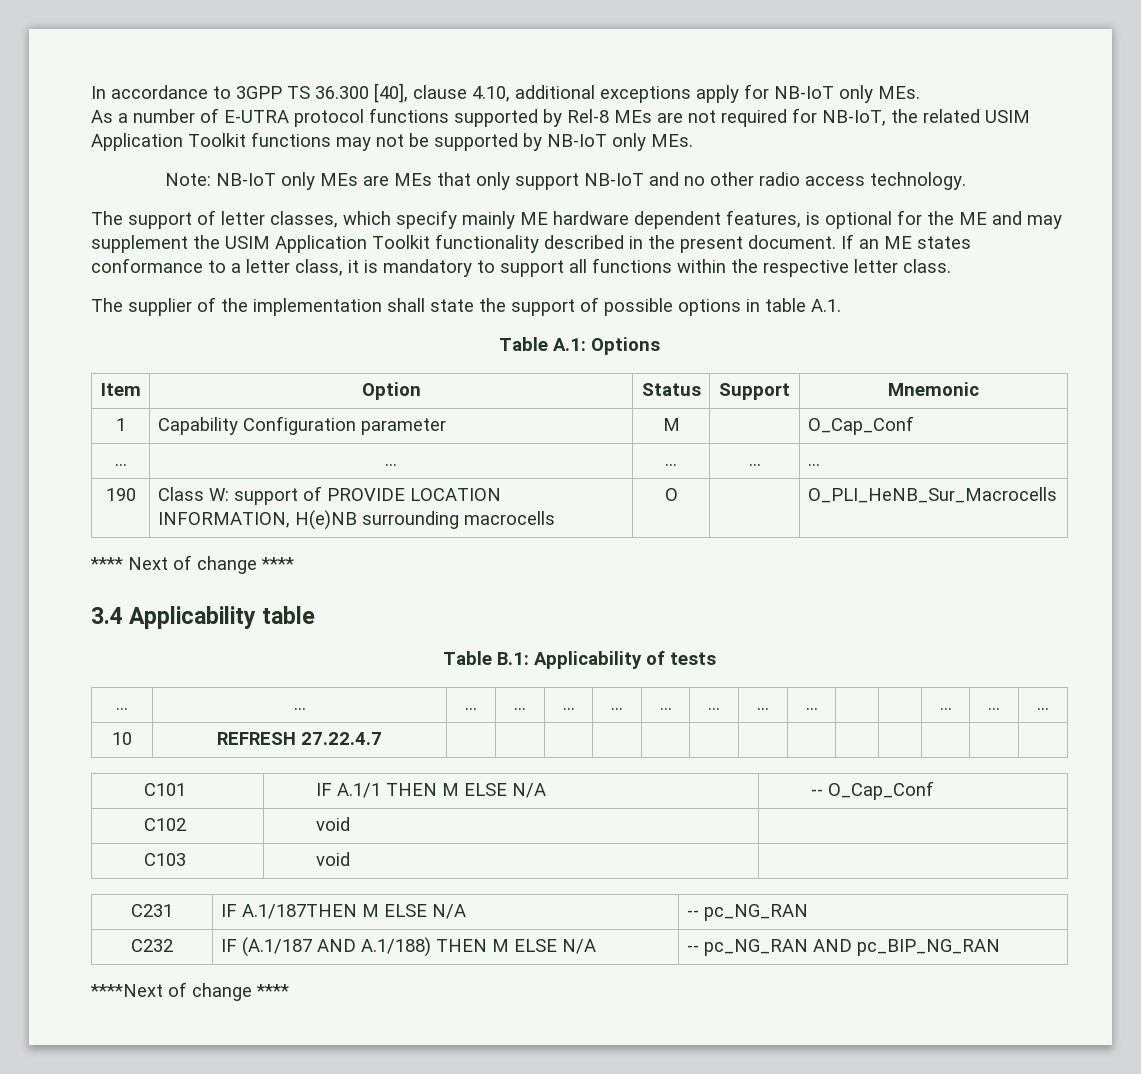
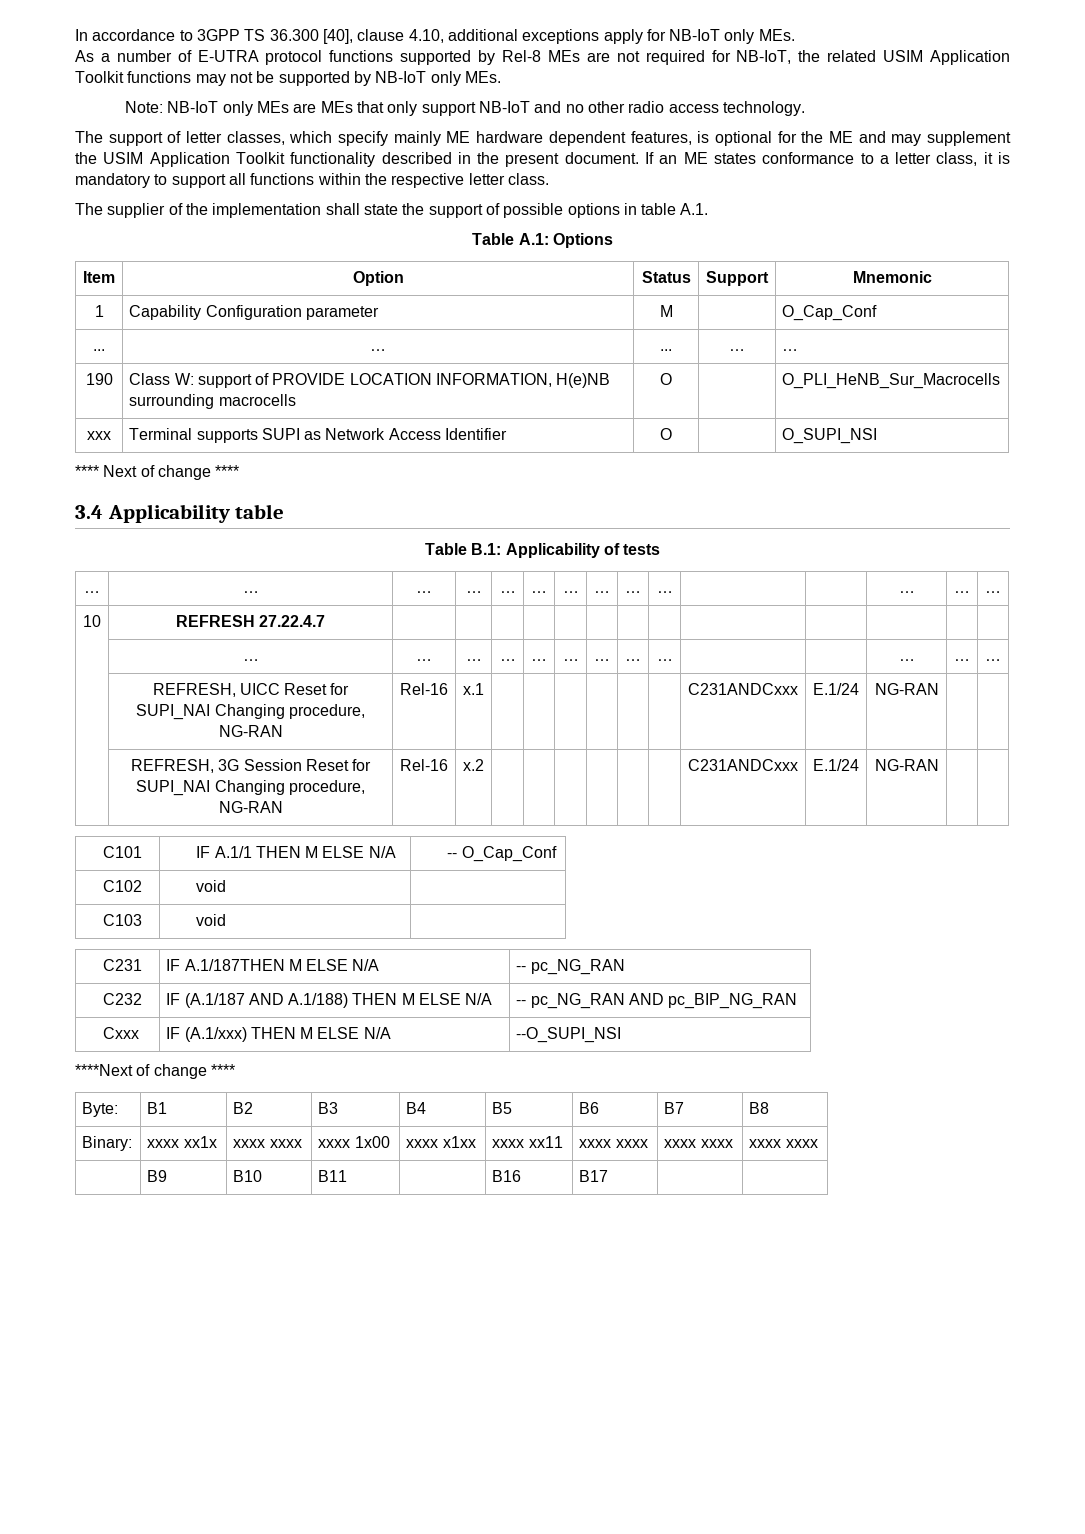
+ xxx | Terminal supports SUPI as Network Access Identifier | O | | O_SUPI_NSI
  10 | REFRESH 27.22.4.7 | | | | | | | | | | | | |
+ | … | … | … | … | … | … | … | … | … | | | … | … | …
+ | REFRESH, UICC Reset for SUPI_NAI Changing procedure, NG-RAN | Rel-16 | x.1 | | | | | | | C231ANDCxxx | E.1/24 | NG-RAN | |
+ | REFRESH, 3G Session Reset for SUPI_NAI Changing procedure, NG-RAN | Rel-16 | x.2 | | | | | | | C231ANDCxxx | E.1/24 | NG-RAN | |
+ Cxxx | IF (A.1/xxx) THEN M ELSE N/A | --O_SUPI_NSI
  ****Next of change ****
+ Byte: | B1 | B2 | B3 | B4 | B5 | B6 | B7 | B8
+ Binary: | xxxx xx1x | xxxx xxxx | xxxx 1x00 | xxxx x1xx | xxxx xx11 | xxxx xxxx | xxxx xxxx | xxxx xxxx
+ | B9 | B10 | B11 | | B16 | B17 | |

